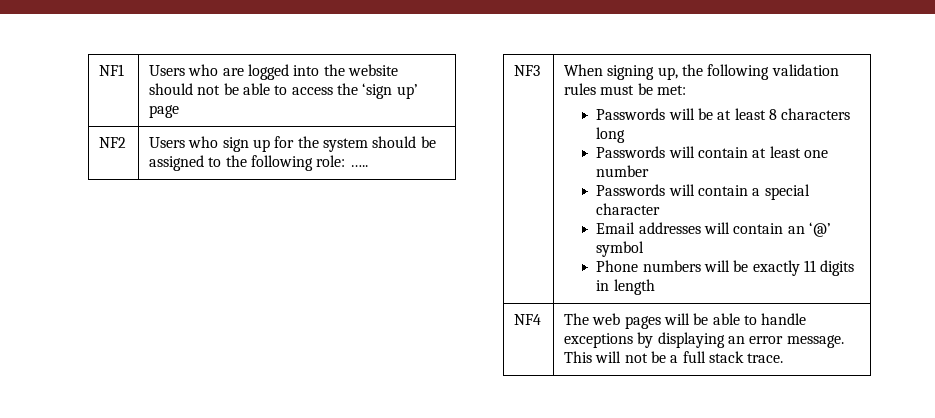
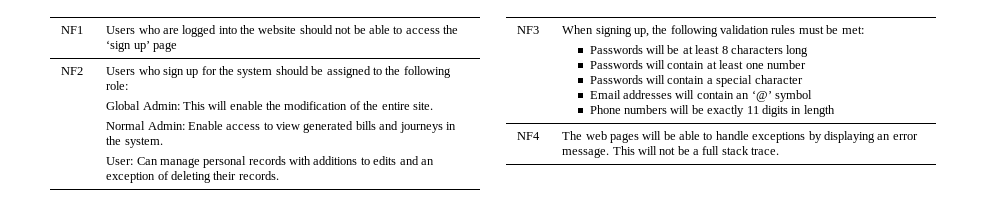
- Users who sign up for the system should be assigned to the following role: …..
+ Users who sign up for the system should be assigned to the following role:
+ Global Admin: This will enable the modification of the entire site.
+ Normal Admin: Enable access to view generated bills and journeys in the system.
+ User: Can manage personal records with additions to edits and an exception of deleting their records.

